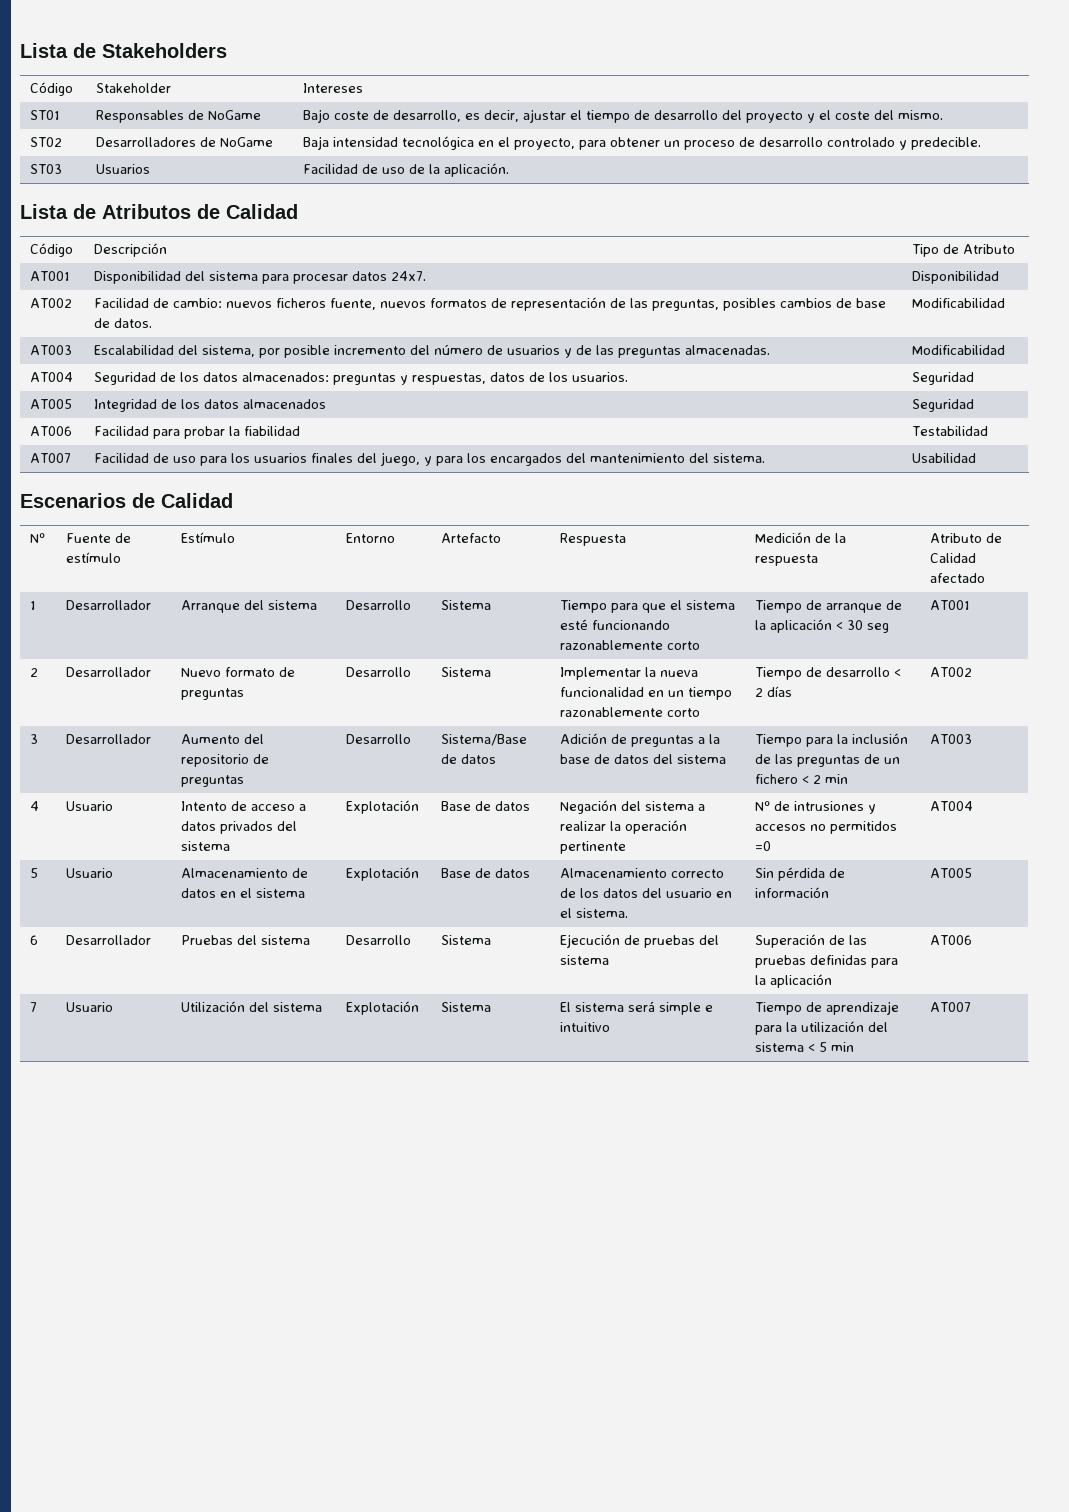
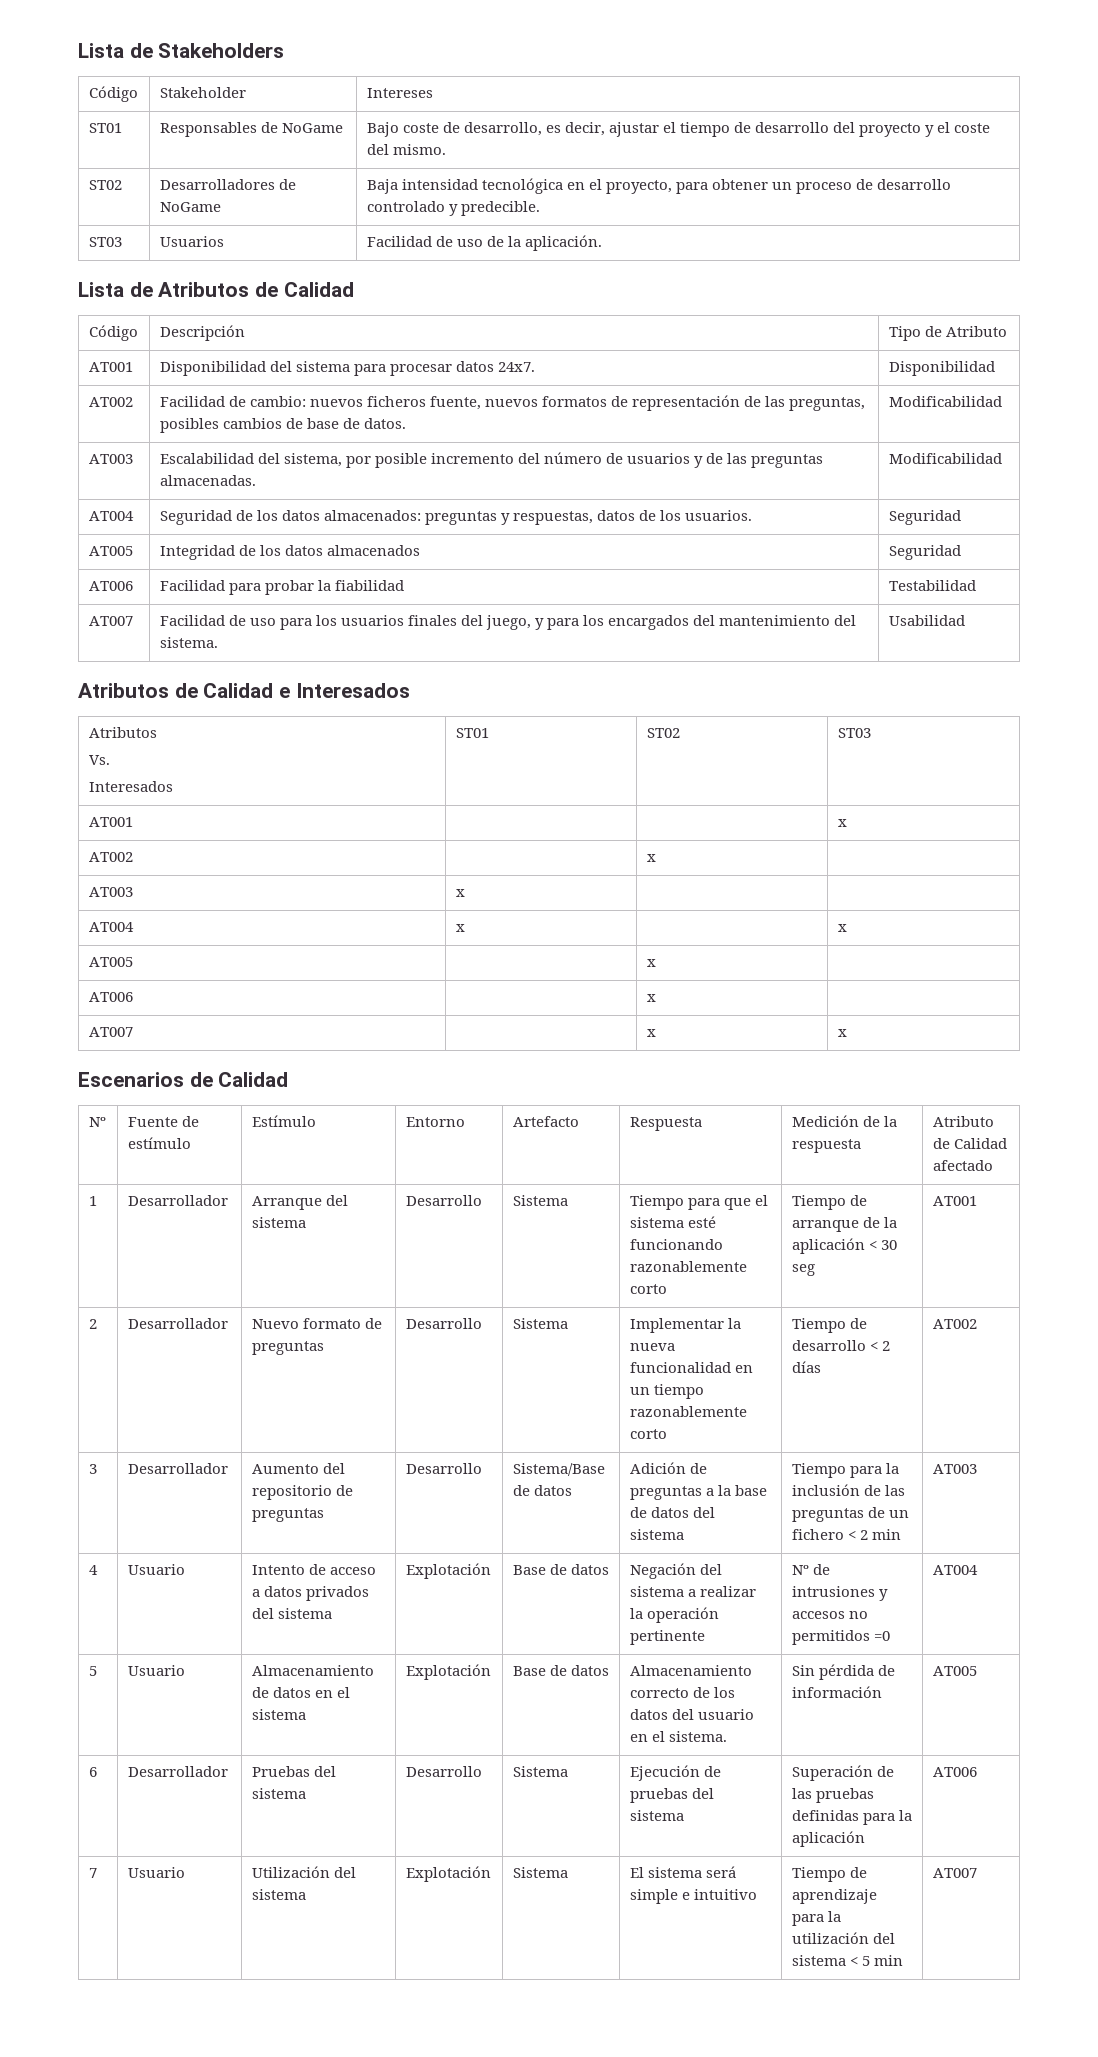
+ Atributos de Calidad e Interesados
+ Atributos
+ Vs.
+ Interesados | ST01 | ST02 | ST03
+ AT001 | | | x
+ AT002 | | x |
+ AT003 | x | |
+ AT004 | x | | x
+ AT005 | | x |
+ AT006 | | x |
+ AT007 | | x | x

